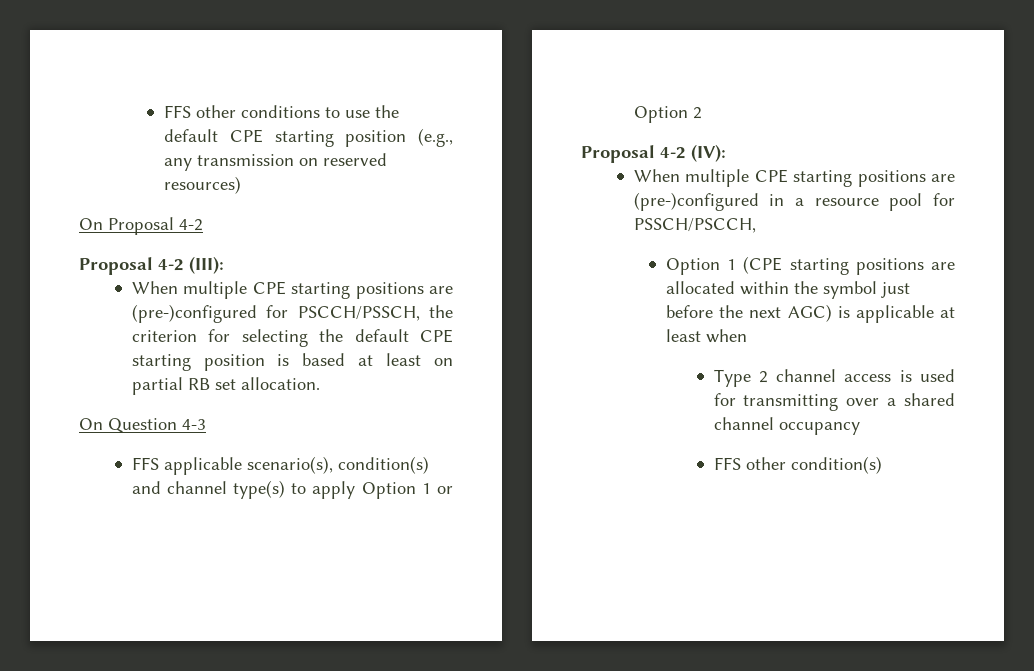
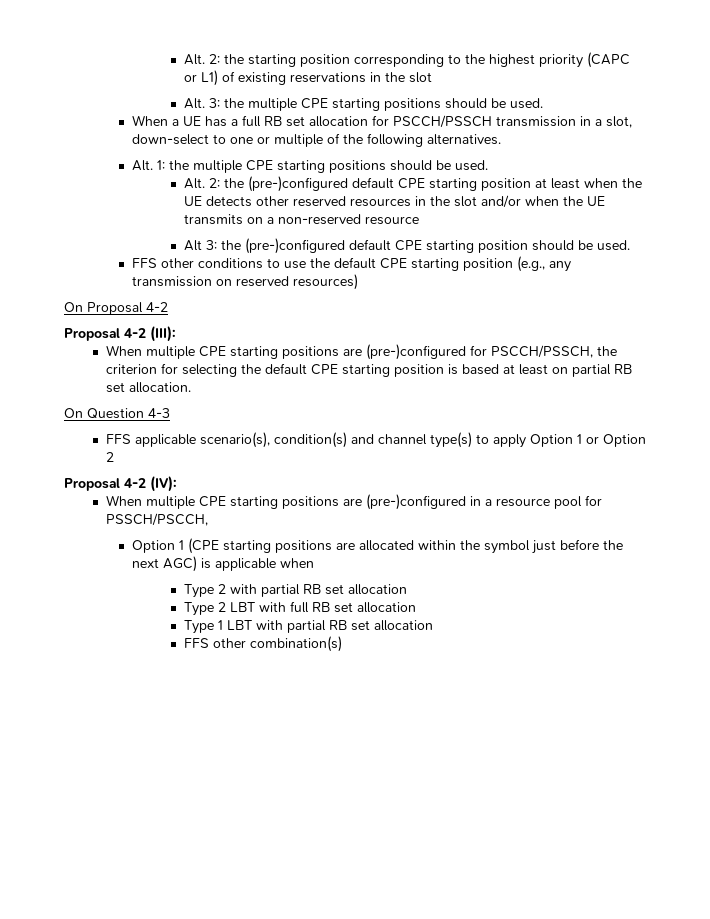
+ Alt. 2: the starting position corresponding to the highest priority (CAPC or L1) of existing reservations in the slot
+ Alt. 3: the multiple CPE starting positions should be used.
+ When a UE has a full RB set allocation for PSCCH/PSSCH transmission in a slot, down-select to one or multiple of the following alternatives.
+ Alt. 1: the multiple CPE starting positions should be used.
+ Alt. 2: the (pre-)configured default CPE starting position at least when the UE detects other reserved resources in the slot and/or when the UE transmits on a non-reserved resource
+ Alt 3: the (pre-)configured default CPE starting position should be used.
- Option 1 (CPE starting positions are allocated within the symbol just before the next AGC) is applicable at least when
+ Option 1 (CPE starting positions are allocated within the symbol just before the next AGC) is applicable when
- Type 2 channel access is used for transmitting over a shared channel occupancy
- FFS other condition(s)
+ Type 2 with partial RB set allocation
+ Type 2 LBT with full RB set allocation
+ Type 1 LBT with partial RB set allocation
+ FFS other combination(s)

